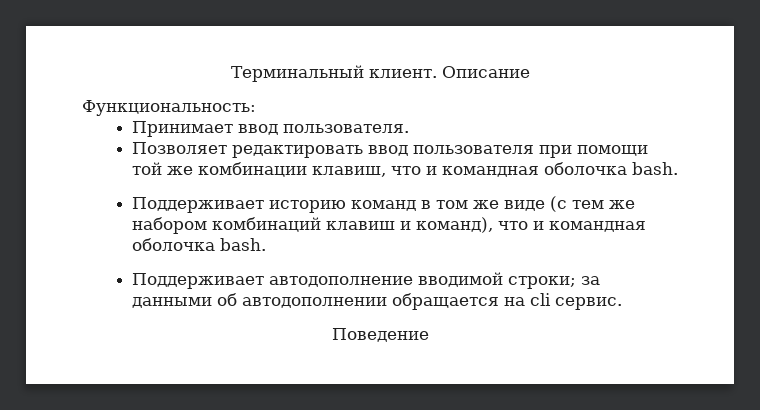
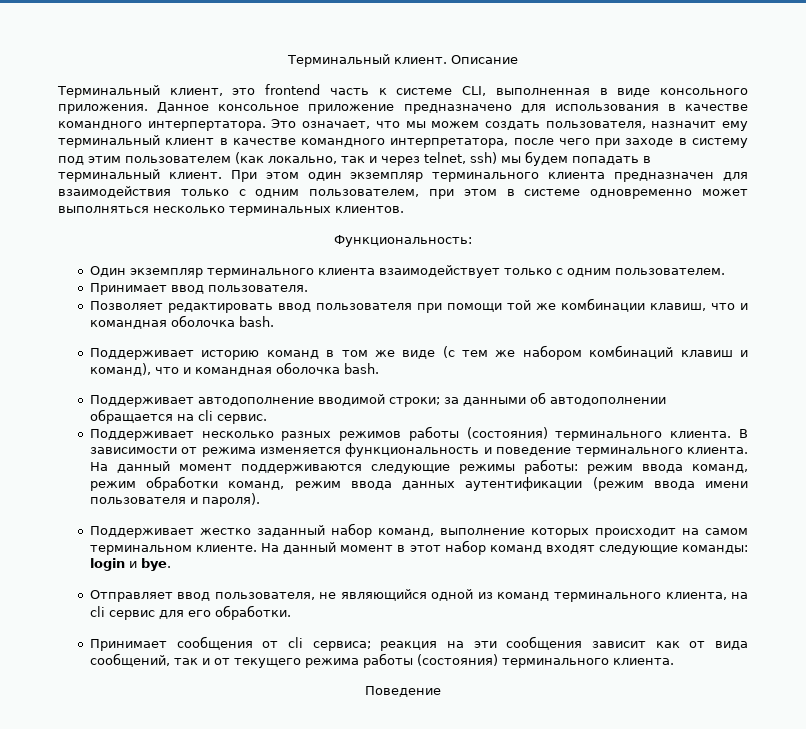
+ Терминальный клиент, это frontend часть к системе CLI, выполненная в виде консольного приложения. Данное консольное приложение предназначено для использования в качестве командного интерпертатора. Это означает, что мы можем создать пользователя, назначит ему терминальный клиент в качестве командного интерпретатора, после чего при заходе в систему под этим пользователем (как локально, так и через telnet, ssh) мы будем попадать в терминальный клиент. При этом один экземпляр терминального клиента предназначен для взаимодействия только с одним пользователем, при этом в системе одновременно может выполняться несколько терминальных клиентов.
  Функциональность:
+ Один экземпляр терминального клиента взаимодействует только с одним пользователем.
+ Поддерживает несколько разных режимов работы (состояния) терминального клиента. В зависимости от режима изменяется функциональность и поведение терминального клиента. На данный момент поддерживаются следующие режимы работы: режим ввода команд, режим обработки команд, режим ввода данных аутентификации (режим ввода имени пользователя и пароля).
+ Поддерживает жестко заданный набор команд, выполнение которых происходит на самом терминальном клиенте. На данный момент в этот набор команд входят следующие команды: login и bye.
+ Отправляет ввод пользователя, не являющийся одной из команд терминального клиента, на cli сервис для его обработки.
+ Принимает сообщения от cli сервиса; реакция на эти сообщения зависит как от вида сообщений, так и от текущего режима работы (состояния) терминального клиента.

